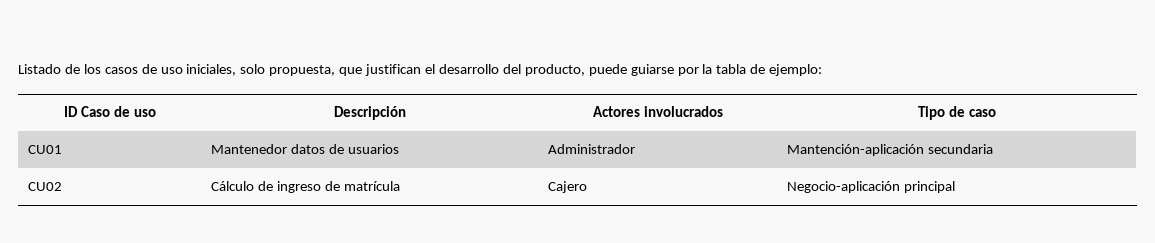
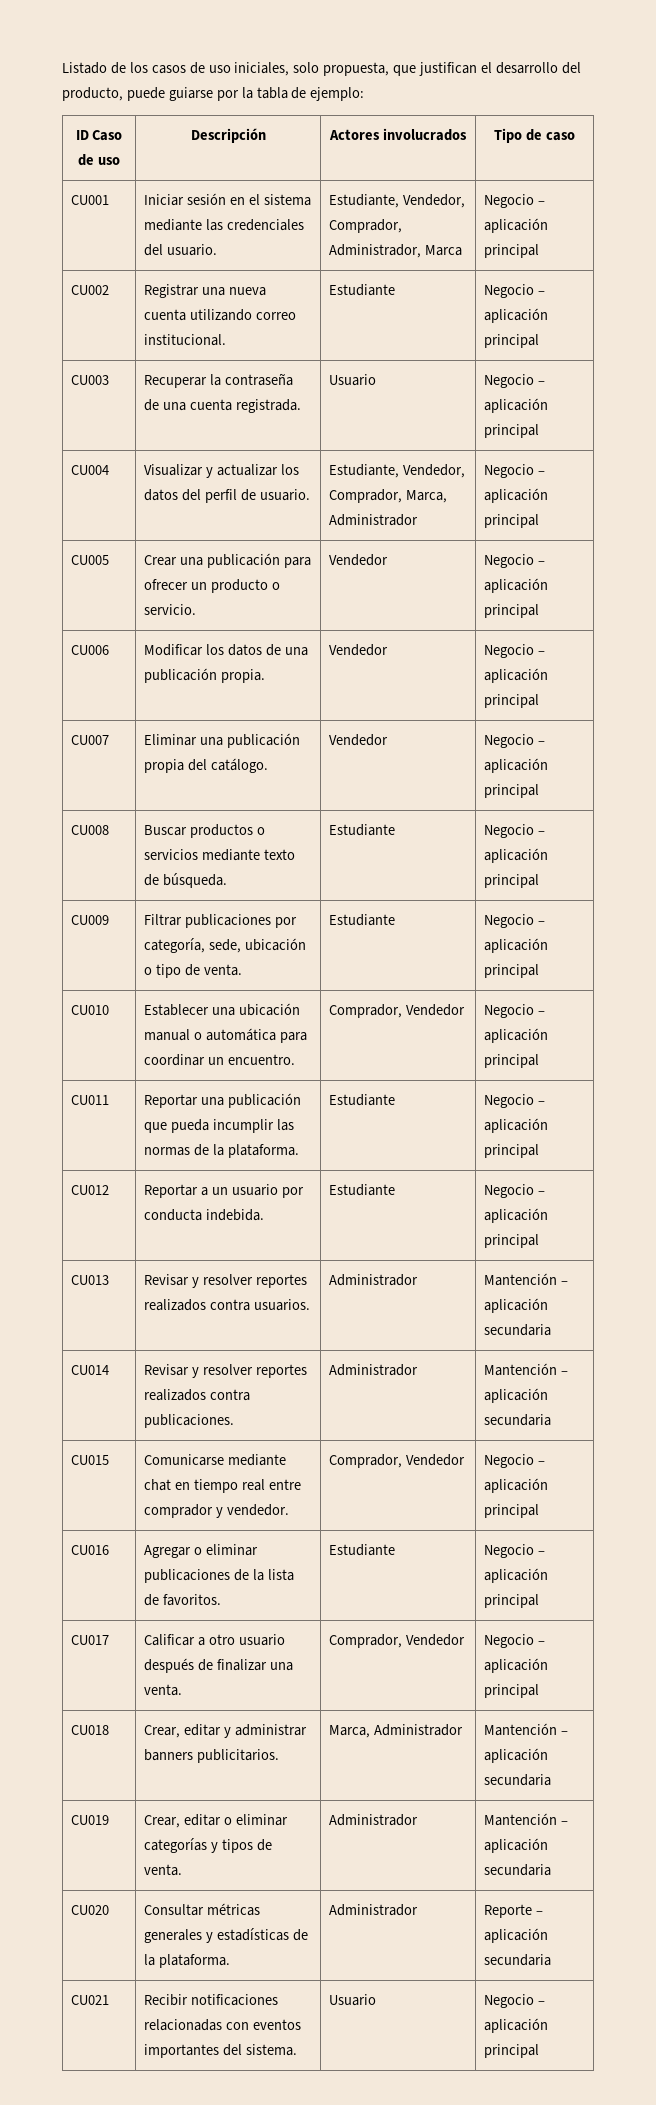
- CU01 | Mantenedor datos de usuarios | Administrador | Mantención-aplicación secundaria
- CU02 | Cálculo de ingreso de matrícula | Cajero | Negocio-aplicación principal
+ CU001 | Iniciar sesión en el sistema mediante las credenciales del usuario. | Estudiante, Vendedor, Comprador, Administrador, Marca | Negocio – aplicación principal
+ CU002 | Registrar una nueva cuenta utilizando correo institucional. | Estudiante | Negocio – aplicación principal
+ CU003 | Recuperar la contraseña de una cuenta registrada. | Usuario | Negocio – aplicación principal
+ CU004 | Visualizar y actualizar los datos del perfil de usuario. | Estudiante, Vendedor, Comprador, Marca, Administrador | Negocio – aplicación principal
+ CU005 | Crear una publicación para ofrecer un producto o servicio. | Vendedor | Negocio – aplicación principal
+ CU006 | Modificar los datos de una publicación propia. | Vendedor | Negocio – aplicación principal
+ CU007 | Eliminar una publicación propia del catálogo. | Vendedor | Negocio – aplicación principal
+ CU008 | Buscar productos o servicios mediante texto de búsqueda. | Estudiante | Negocio – aplicación principal
+ CU009 | Filtrar publicaciones por categoría, sede, ubicación o tipo de venta. | Estudiante | Negocio – aplicación principal
+ CU010 | Establecer una ubicación manual o automática para coordinar un encuentro. | Comprador, Vendedor | Negocio – aplicación principal
+ CU011 | Reportar una publicación que pueda incumplir las normas de la plataforma. | Estudiante | Negocio – aplicación principal
+ CU012 | Reportar a un usuario por conducta indebida. | Estudiante | Negocio – aplicación principal
+ CU013 | Revisar y resolver reportes realizados contra usuarios. | Administrador | Mantención – aplicación secundaria
+ CU014 | Revisar y resolver reportes realizados contra publicaciones. | Administrador | Mantención – aplicación secundaria
+ CU015 | Comunicarse mediante chat en tiempo real entre comprador y vendedor. | Comprador, Vendedor | Negocio – aplicación principal
+ CU016 | Agregar o eliminar publicaciones de la lista de favoritos. | Estudiante | Negocio – aplicación principal
+ CU017 | Calificar a otro usuario después de finalizar una venta. | Comprador, Vendedor | Negocio – aplicación principal
+ CU018 | Crear, editar y administrar banners publicitarios. | Marca, Administrador | Mantención – aplicación secundaria
+ CU019 | Crear, editar o eliminar categorías y tipos de venta. | Administrador | Mantención – aplicación secundaria
+ CU020 | Consultar métricas generales y estadísticas de la plataforma. | Administrador | Reporte – aplicación secundaria
+ CU021 | Recibir notificaciones relacionadas con eventos importantes del sistema. | Usuario | Negocio – aplicación principal

